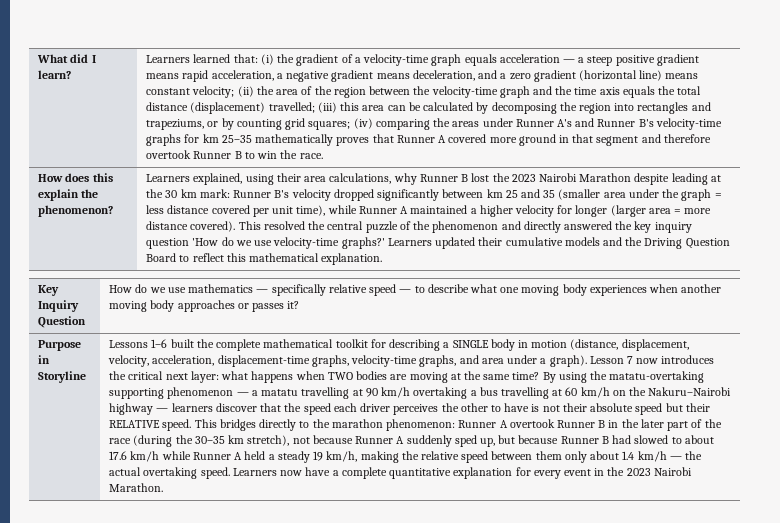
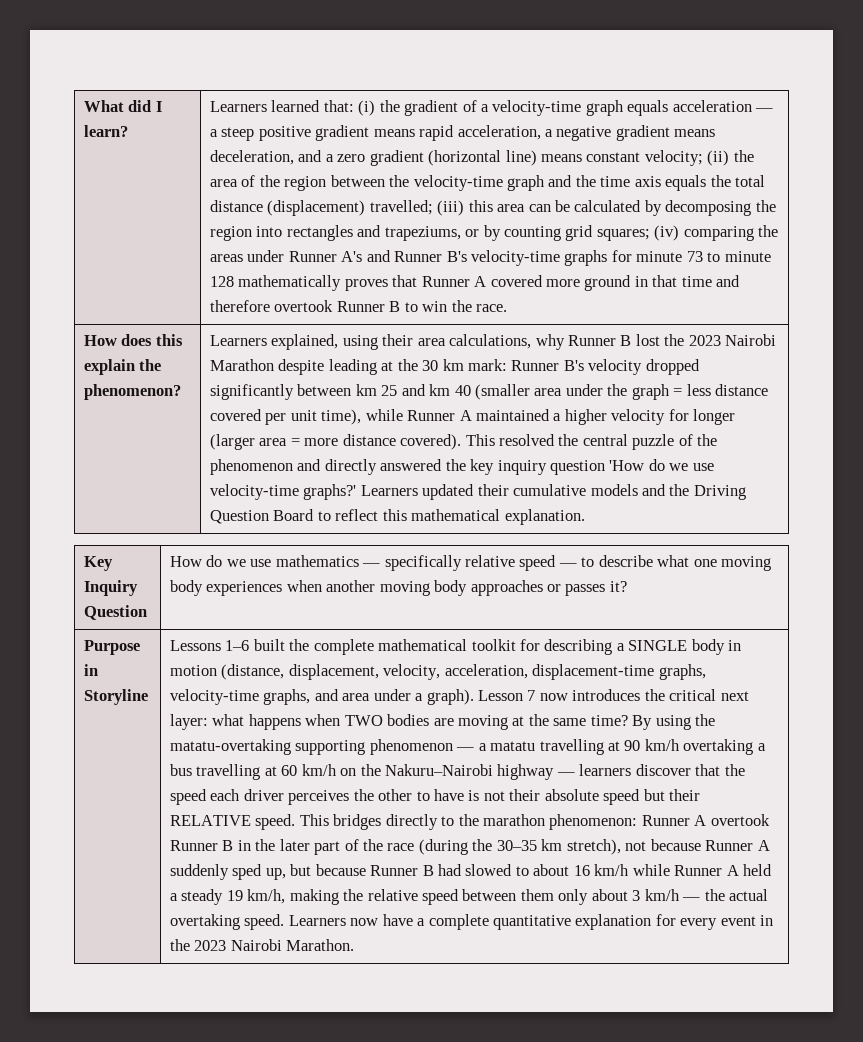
- (iv) comparing the areas under Runner A's and Runner B's velocity-time graphs for km 25–35 mathematically proves that Runner A covered more ground in that segment and therefore overtook Runner B to win the race.
+ (iv) comparing the areas under Runner A's and Runner B's velocity-time graphs for minute 73 to minute 128 mathematically proves that Runner A covered more ground in that time and therefore overtook Runner B to win the race.
- Learners explained, using their area calculations, why Runner B lost the 2023 Nairobi Marathon despite leading at the 30 km mark: Runner B's velocity dropped significantly between km 25 and 35 (smaller area under the graph = less distance covered per unit time), while Runner A maintained a higher velocity for longer (larger area = more distance covered).
+ Learners explained, using their area calculations, why Runner B lost the 2023 Nairobi Marathon despite leading at the 30 km mark: Runner B's velocity dropped significantly between km 25 and km 40 (smaller area under the graph = less distance covered per unit time), while Runner A maintained a higher velocity for longer (larger area = more distance covered).
- Runner A overtook Runner B in the later part of the race (during the 30–35 km stretch), not because Runner A suddenly sped up, but because Runner B had slowed to about 17.6 km/h while Runner A held a steady 19 km/h, making the relative speed between them only about 1.4 km/h — the actual overtaking speed.
+ Runner A overtook Runner B in the later part of the race (during the 30–35 km stretch), not because Runner A suddenly sped up, but because Runner B had slowed to about 16 km/h while Runner A held a steady 19 km/h, making the relative speed between them only about 3 km/h — the actual overtaking speed.

